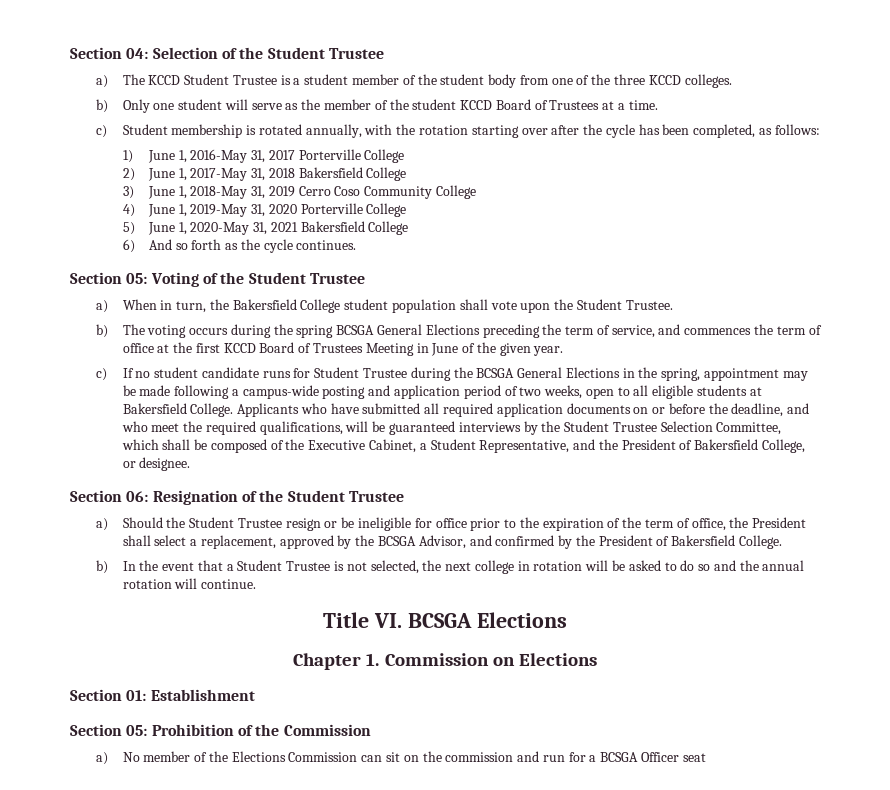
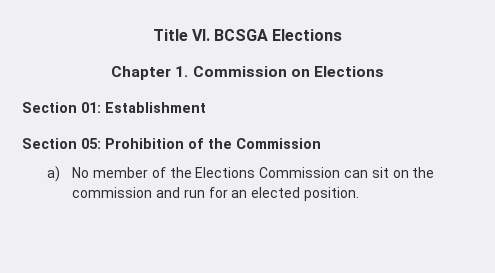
- Section 04: Selection of the Student Trustee
- a) The KCCD Student Trustee is a student member of the student body from one of the three KCCD colleges.
- b) Only one student will serve as the member of the student KCCD Board of Trustees at a time.
- c) Student membership is rotated annually, with the rotation starting over after the cycle has been completed, as follows:
- 1) June 1, 2016-May 31, 2017 Porterville College
- 2) June 1, 2017-May 31, 2018 Bakersfield College
- 3) June 1, 2018-May 31, 2019 Cerro Coso Community College
- 4) June 1, 2019-May 31, 2020 Porterville College
- 5) June 1, 2020-May 31, 2021 Bakersfield College
- 6) And so forth as the cycle continues.
- Section 05: Voting of the Student Trustee
- a) When in turn, the Bakersfield College student population shall vote upon the Student Trustee.
- b) The voting occurs during the spring BCSGA General Elections preceding the term of service, and commences the term of office at the first KCCD Board of Trustees Meeting in June of the given year.
- c) If no student candidate runs for Student Trustee during the BCSGA General Elections in the spring, appointment may be made following a campus-wide posting and application period of two weeks, open to all eligible students at Bakersfield College. Applicants who have submitted all required application documents on or before the deadline, and who meet the required qualifications, will be guaranteed interviews by the Student Trustee Selection Committee, which shall be composed of the Executive Cabinet, a Student Representative, and the President of Bakersfield College, or designee.
- Section 06: Resignation of the Student Trustee
- a) Should the Student Trustee resign or be ineligible for office prior to the expiration of the term of office, the President shall select a replacement, approved by the BCSGA Advisor, and confirmed by the President of Bakersfield College.
- b) In the event that a Student Trustee is not selected, the next college in rotation will be asked to do so and the annual rotation will continue.
- a) No member of the Elections Commission can sit on the commission and run for a BCSGA Officer seat
+ a) No member of the Elections Commission can sit on the commission and run for an elected position.

